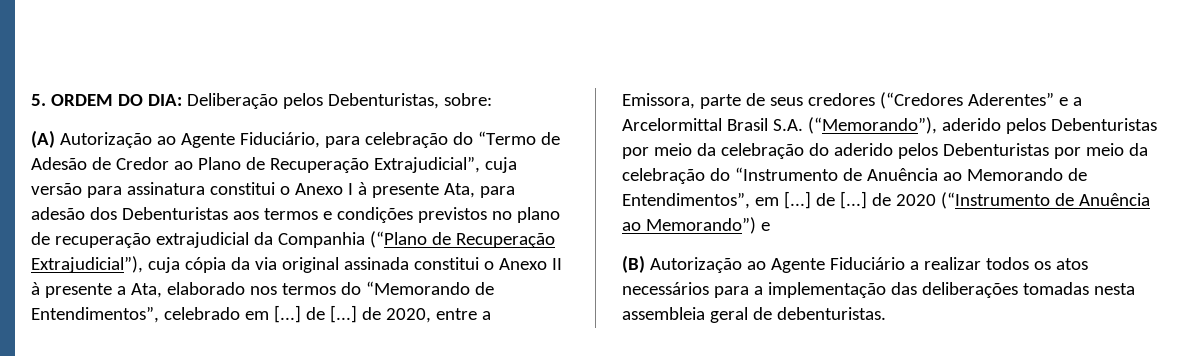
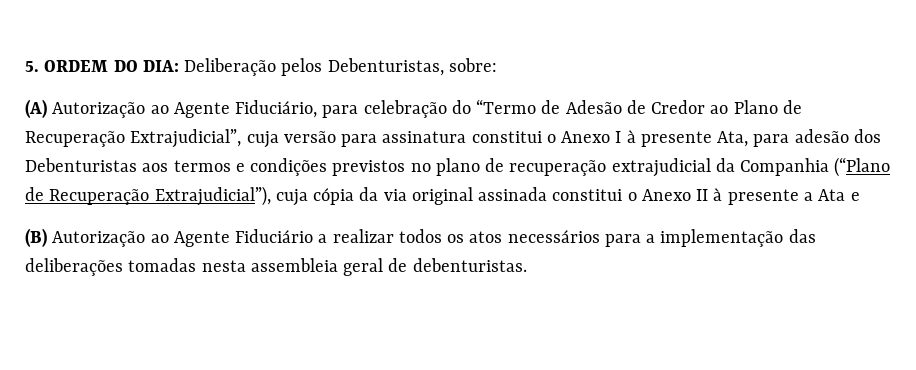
- (A) Autorização ao Agente Fiduciário, para celebração do “Termo de Adesão de Credor ao Plano de Recuperação Extrajudicial”, cuja versão para assinatura constitui o Anexo I à presente Ata, para adesão dos Debenturistas aos termos e condições previstos no plano de recuperação extrajudicial da Companhia (“Plano de Recuperação Extrajudicial”), cuja cópia da via original assinada constitui o Anexo II à presente a Ata, elaborado nos termos do “Memorando de Entendimentos”, celebrado em [...] de [...] de 2020, entre a Emissora, parte de seus credores (“Credores Aderentes” e a Arcelormittal Brasil S.A. (“Memorando”), aderido pelos Debenturistas por meio da celebração do aderido pelos Debenturistas por meio da celebração do “Instrumento de Anuência ao Memorando de Entendimentos”, em [...] de [...] de 2020 (“Instrumento de Anuência ao Memorando”) e
+ (A) Autorização ao Agente Fiduciário, para celebração do “Termo de Adesão de Credor ao Plano de Recuperação Extrajudicial”, cuja versão para assinatura constitui o Anexo I à presente Ata, para adesão dos Debenturistas aos termos e condições previstos no plano de recuperação extrajudicial da Companhia (“Plano de Recuperação Extrajudicial”), cuja cópia da via original assinada constitui o Anexo II à presente a Ata e

